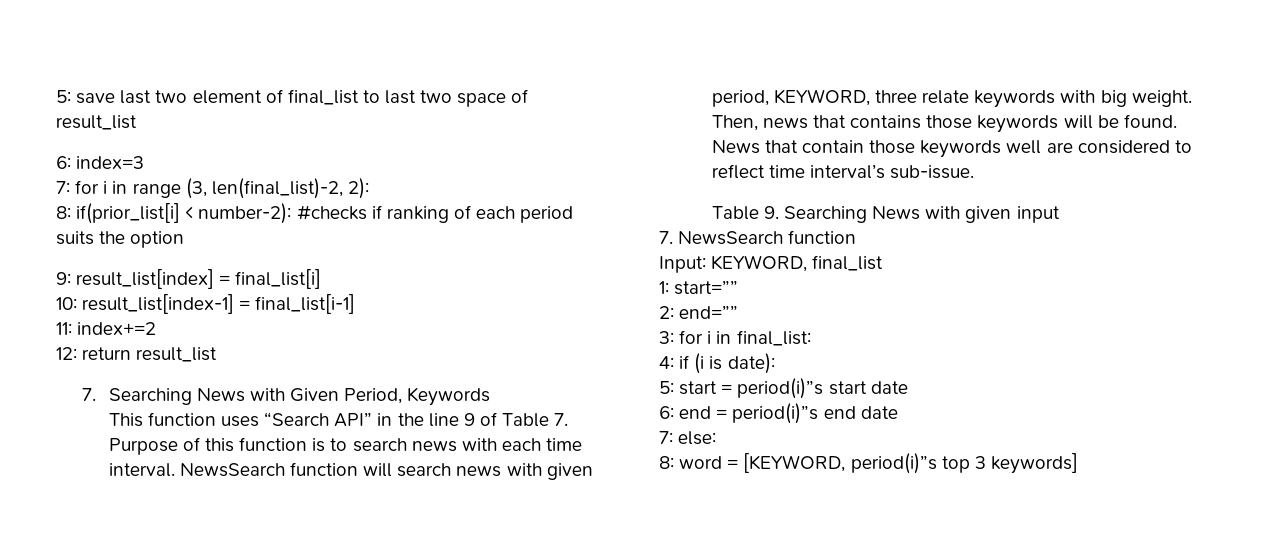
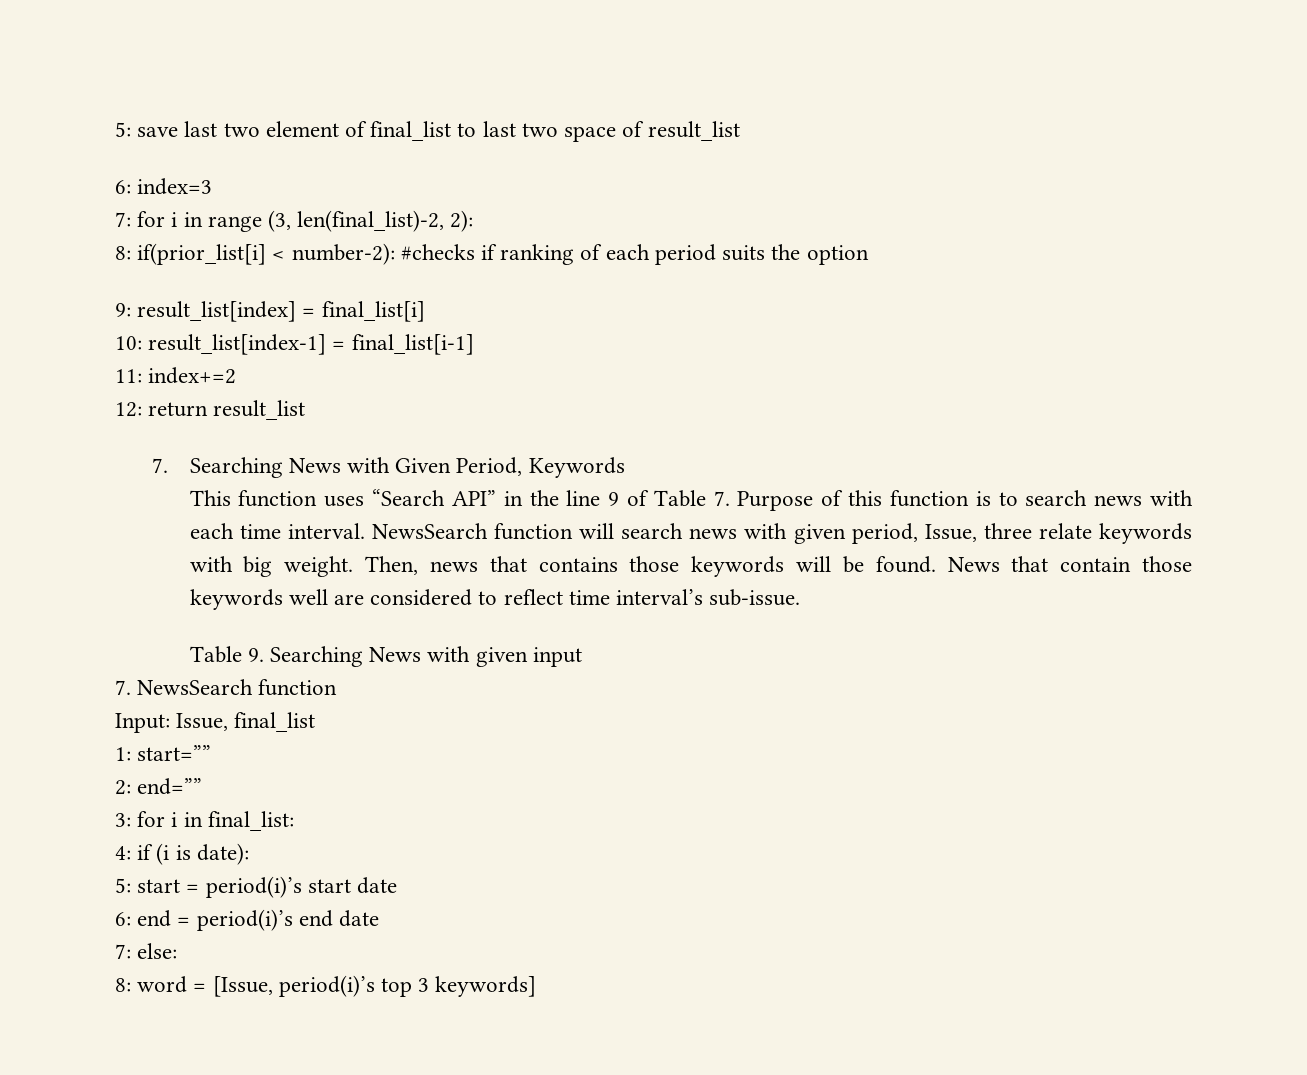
- NewsSearch function will search news with given period, KEYWORD, three relate keywords with big weight.
+ NewsSearch function will search news with given period, Issue, three relate keywords with big weight.
- Input: KEYWORD, final_list
+ Input: Issue, final_list
- 5: start = period(i)”s start date
+ 5: start = period(i)’s start date
- 6: end = period(i)”s end date
+ 6: end = period(i)’s end date
- 8: word = [KEYWORD, period(i)”s top 3 keywords]
+ 8: word = [Issue, period(i)’s top 3 keywords]

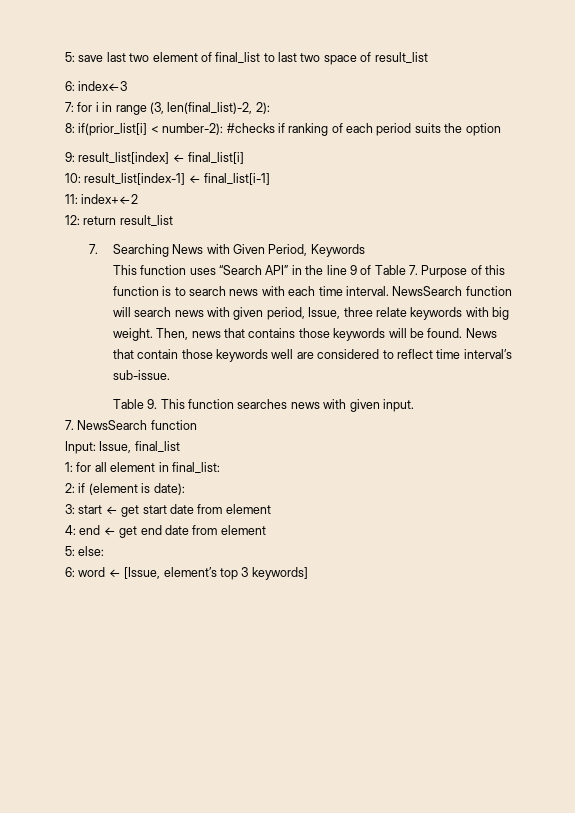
- 6: index=3
+ 6: index←3
- 9: result_list[index] = final_list[i]
+ 9: result_list[index] ← final_list[i]
- 10: result_list[index-1] = final_list[i-1]
+ 10: result_list[index-1] ← final_list[i-1]
- 11: index+=2
+ 11: index+←2
- Table 9. Searching News with given input
+ Table 9. This function searches news with given input.
- 1: start=””
- 2: end=””
- 3: for i in final_list:
+ 1: for all element in final_list:
- 4: if (i is date):
+ 2: if (element is date):
- 5: start = period(i)’s start date
- 6: end = period(i)’s end date
- 7: else:
- 8: word = [Issue, period(i)’s top 3 keywords]
+ 3: start ← get start date from element
+ 4: end ← get end date from element
+ 5: else:
+ 6: word ← [Issue, element’s top 3 keywords]

